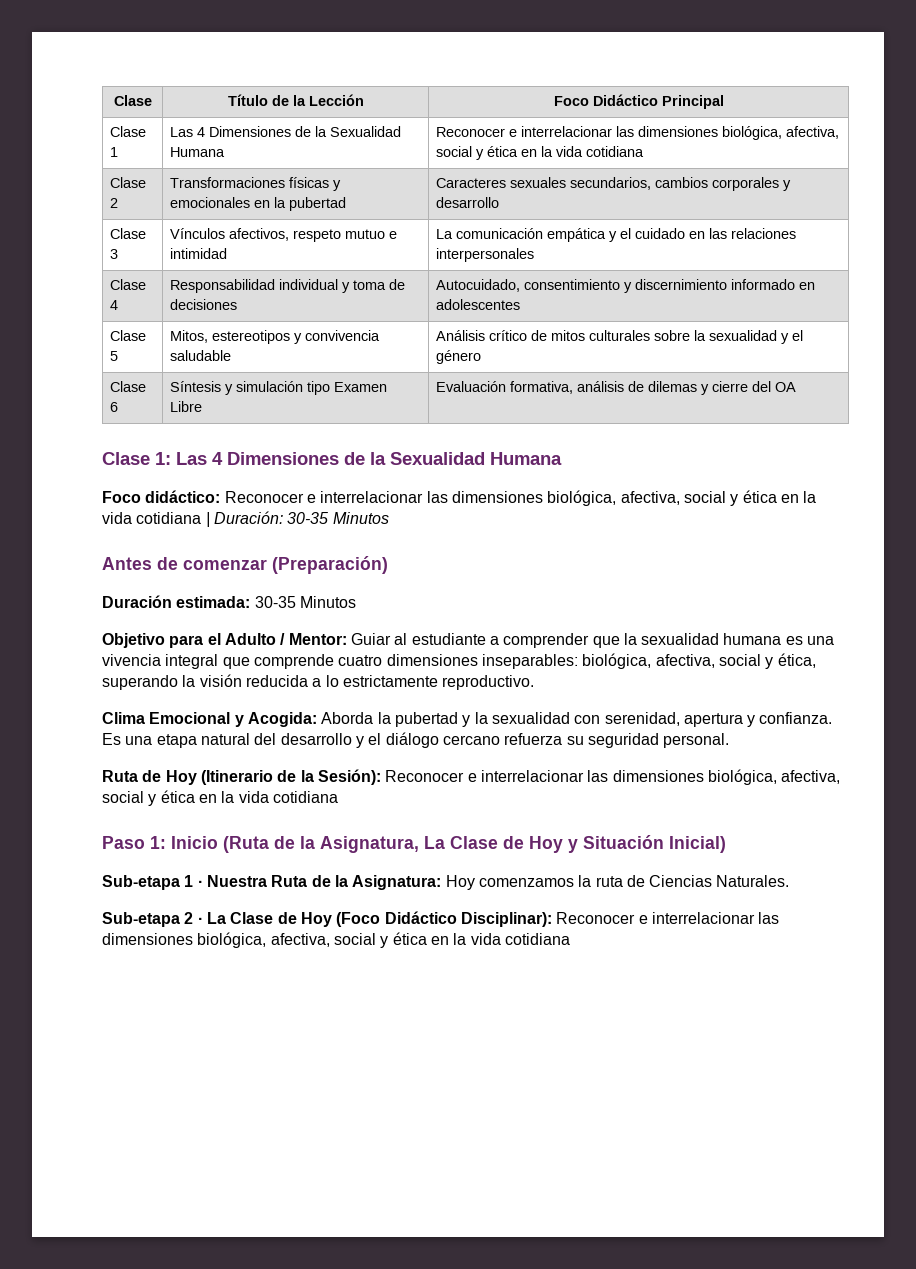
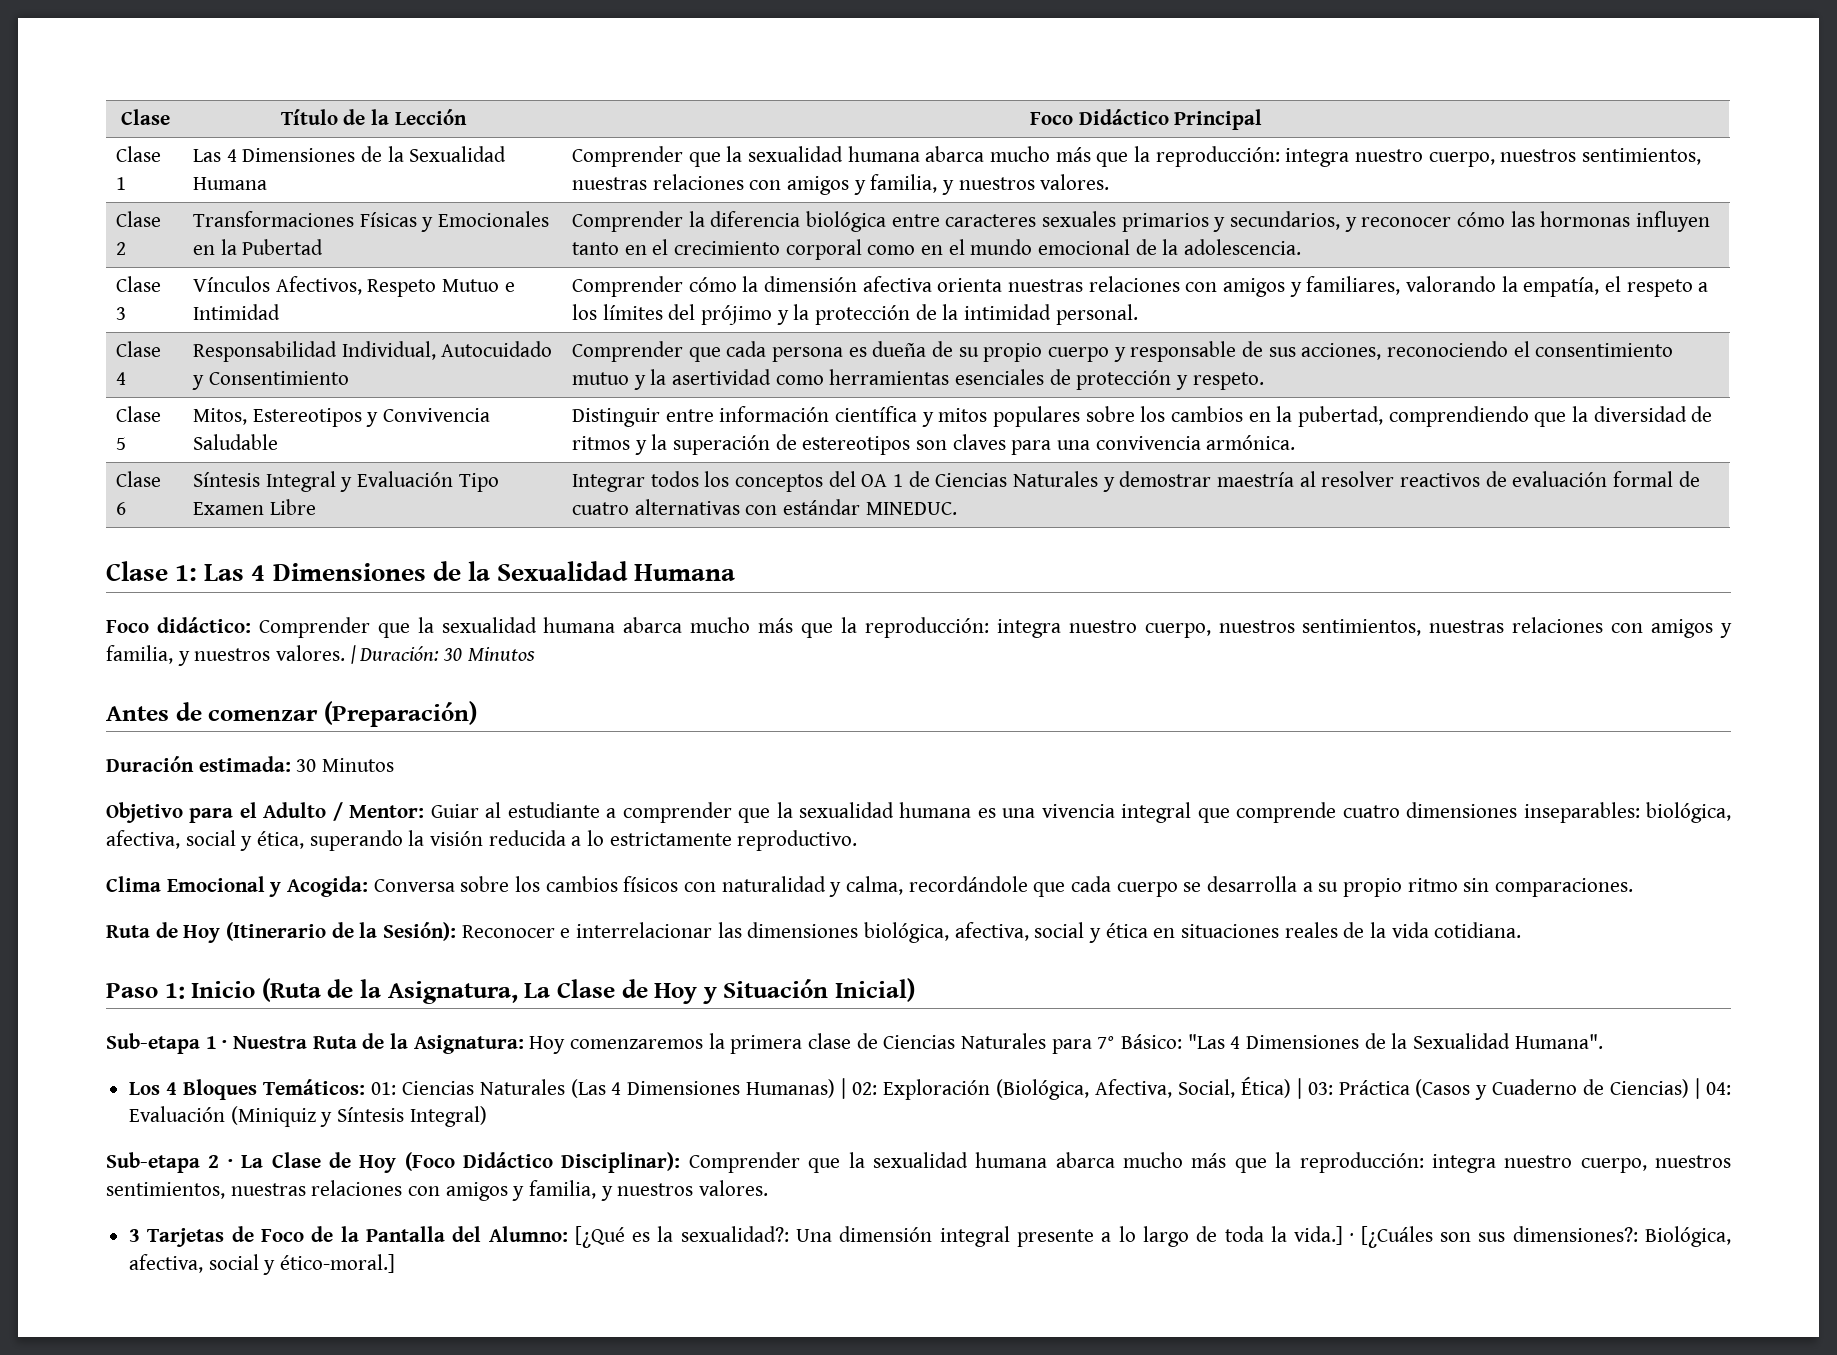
- Clase 1 | Las 4 Dimensiones de la Sexualidad Humana | Reconocer e interrelacionar las dimensiones biológica, afectiva, social y ética en la vida cotidiana
- Clase 2 | Transformaciones físicas y emocionales en la pubertad | Caracteres sexuales secundarios, cambios corporales y desarrollo
- Clase 3 | Vínculos afectivos, respeto mutuo e intimidad | La comunicación empática y el cuidado en las relaciones interpersonales
- Clase 4 | Responsabilidad individual y toma de decisiones | Autocuidado, consentimiento y discernimiento informado en adolescentes
- Clase 5 | Mitos, estereotipos y convivencia saludable | Análisis crítico de mitos culturales sobre la sexualidad y el género
- Clase 6 | Síntesis y simulación tipo Examen Libre | Evaluación formativa, análisis de dilemas y cierre del OA
+ Clase 1 | Las 4 Dimensiones de la Sexualidad Humana | Comprender que la sexualidad humana abarca mucho más que la reproducción: integra nuestro cuerpo, nuestros sentimientos, nuestras relaciones con amigos y familia, y nuestros valores.
+ Clase 2 | Transformaciones Físicas y Emocionales en la Pubertad | Comprender la diferencia biológica entre caracteres sexuales primarios y secundarios, y reconocer cómo las hormonas influyen tanto en el crecimiento corporal como en el mundo emocional de la adolescencia.
+ Clase 3 | Vínculos Afectivos, Respeto Mutuo e Intimidad | Comprender cómo la dimensión afectiva orienta nuestras relaciones con amigos y familiares, valorando la empatía, el respeto a los límites del prójimo y la protección de la intimidad personal.
+ Clase 4 | Responsabilidad Individual, Autocuidado y Consentimiento | Comprender que cada persona es dueña de su propio cuerpo y responsable de sus acciones, reconociendo el consentimiento mutuo y la asertividad como herramientas esenciales de protección y respeto.
+ Clase 5 | Mitos, Estereotipos y Convivencia Saludable | Distinguir entre información científica y mitos populares sobre los cambios en la pubertad, comprendiendo que la diversidad de ritmos y la superación de estereotipos son claves para una convivencia armónica.
+ Clase 6 | Síntesis Integral y Evaluación Tipo Examen Libre | Integrar todos los conceptos del OA 1 de Ciencias Naturales y demostrar maestría al resolver reactivos de evaluación formal de cuatro alternativas con estándar MINEDUC.
- Foco didáctico: Reconocer e interrelacionar las dimensiones biológica, afectiva, social y ética en la vida cotidiana | Duración: 30-35 Minutos
+ Foco didáctico: Comprender que la sexualidad humana abarca mucho más que la reproducción: integra nuestro cuerpo, nuestros sentimientos, nuestras relaciones con amigos y familia, y nuestros valores. | Duración: 30 Minutos
- Duración estimada: 30-35 Minutos
+ Duración estimada: 30 Minutos
- Clima Emocional y Acogida: Aborda la pubertad y la sexualidad con serenidad, apertura y confianza. Es una etapa natural del desarrollo y el diálogo cercano refuerza su seguridad personal.
+ Clima Emocional y Acogida: Conversa sobre los cambios físicos con naturalidad y calma, recordándole que cada cuerpo se desarrolla a su propio ritmo sin comparaciones.
- Ruta de Hoy (Itinerario de la Sesión): Reconocer e interrelacionar las dimensiones biológica, afectiva, social y ética en la vida cotidiana
+ Ruta de Hoy (Itinerario de la Sesión): Reconocer e interrelacionar las dimensiones biológica, afectiva, social y ética en situaciones reales de la vida cotidiana.
- Sub-etapa 1 · Nuestra Ruta de la Asignatura: Hoy comenzamos la ruta de Ciencias Naturales.
+ Sub-etapa 1 · Nuestra Ruta de la Asignatura: Hoy comenzaremos la primera clase de Ciencias Naturales para 7° Básico: "Las 4 Dimensiones de la Sexualidad Humana".
+ Los 4 Bloques Temáticos: 01: Ciencias Naturales (Las 4 Dimensiones Humanas) | 02: Exploración (Biológica, Afectiva, Social, Ética) | 03: Práctica (Casos y Cuaderno de Ciencias) | 04: Evaluación (Miniquiz y Síntesis Integral)
- Sub-etapa 2 · La Clase de Hoy (Foco Didáctico Disciplinar): Reconocer e interrelacionar las dimensiones biológica, afectiva, social y ética en la vida cotidiana
+ Sub-etapa 2 · La Clase de Hoy (Foco Didáctico Disciplinar): Comprender que la sexualidad humana abarca mucho más que la reproducción: integra nuestro cuerpo, nuestros sentimientos, nuestras relaciones con amigos y familia, y nuestros valores.
+ 3 Tarjetas de Foco de la Pantalla del Alumno: [¿Qué es la sexualidad?: Una dimensión integral presente a lo largo de toda la vida.] · [¿Cuáles son sus dimensiones?: Biológica, afectiva, social y ético-moral.]

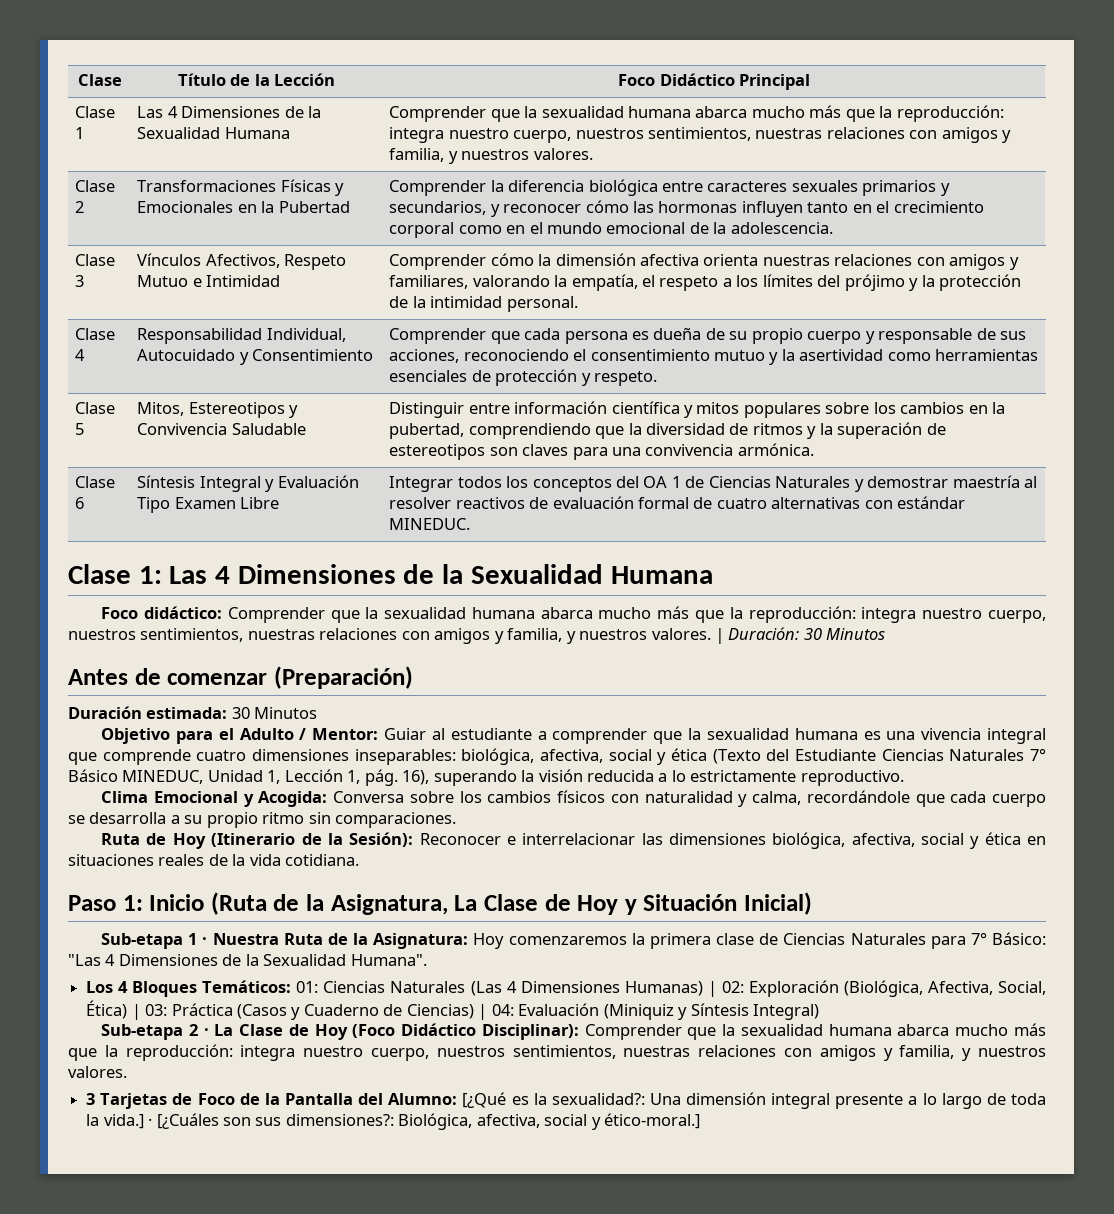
- Objetivo para el Adulto / Mentor: Guiar al estudiante a comprender que la sexualidad humana es una vivencia integral que comprende cuatro dimensiones inseparables: biológica, afectiva, social y ética, superando la visión reducida a lo estrictamente reproductivo.
+ Objetivo para el Adulto / Mentor: Guiar al estudiante a comprender que la sexualidad humana es una vivencia integral que comprende cuatro dimensiones inseparables: biológica, afectiva, social y ética (Texto del Estudiante Ciencias Naturales 7° Básico MINEDUC, Unidad 1, Lección 1, pág. 16), superando la visión reducida a lo estrictamente reproductivo.

